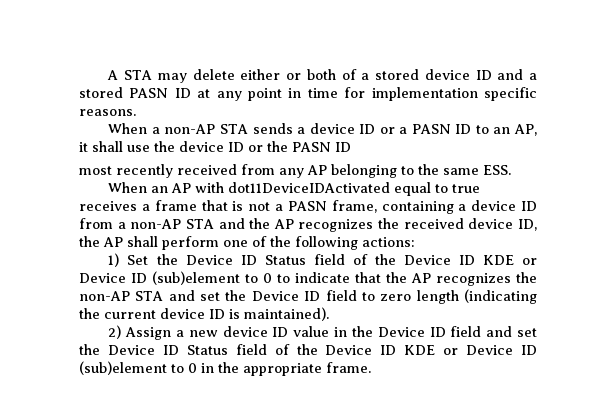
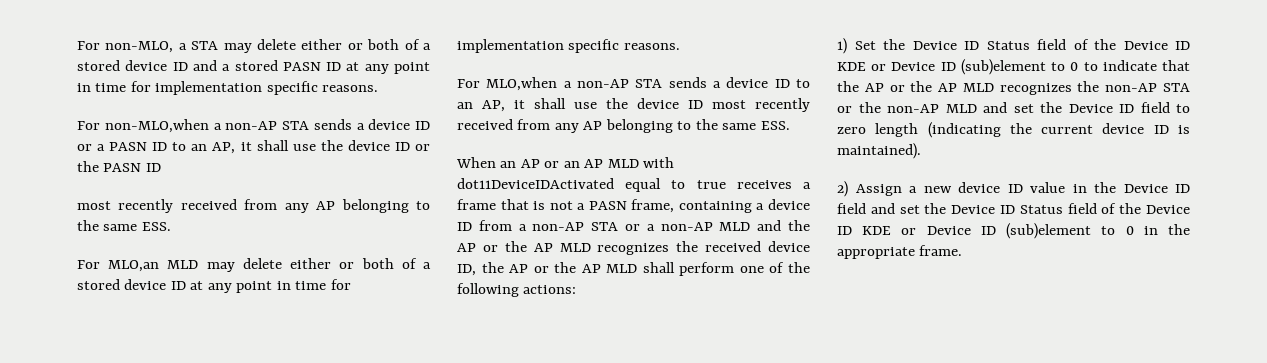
- A STA may delete either or both of a stored device ID and a stored PASN ID at any point in time for implementation specific reasons.
+ For non-MLO, a STA may delete either or both of a stored device ID and a stored PASN ID at any point in time for implementation specific reasons.
- When a non-AP STA sends a device ID or a PASN ID to an AP, it shall use the device ID or the PASN ID
+ For non-MLO,when a non-AP STA sends a device ID or a PASN ID to an AP, it shall use the device ID or the PASN ID
+ For MLO,an MLD may delete either or both of a stored device ID at any point in time for implementation specific reasons.
+ For MLO,when a non-AP STA sends a device ID to an AP, it shall use the device ID most recently received from any AP belonging to the same ESS.
- When an AP with dot11DeviceIDActivated equal to true receives a frame that is not a PASN frame, containing a device ID from a non-AP STA and the AP recognizes the received device ID, the AP shall perform one of the following actions:
+ When an AP or an AP MLD with dot11DeviceIDActivated equal to true receives a frame that is not a PASN frame, containing a device ID from a non-AP STA or a non-AP MLD and the AP or the AP MLD recognizes the received device ID, the AP or the AP MLD shall perform one of the following actions:
- 1) Set the Device ID Status field of the Device ID KDE or Device ID (sub)element to 0 to indicate that the AP recognizes the non-AP STA and set the Device ID field to zero length (indicating the current device ID is maintained).
+ 1) Set the Device ID Status field of the Device ID KDE or Device ID (sub)element to 0 to indicate that the AP or the AP MLD recognizes the non-AP STA or the non-AP MLD and set the Device ID field to zero length (indicating the current device ID is maintained).

